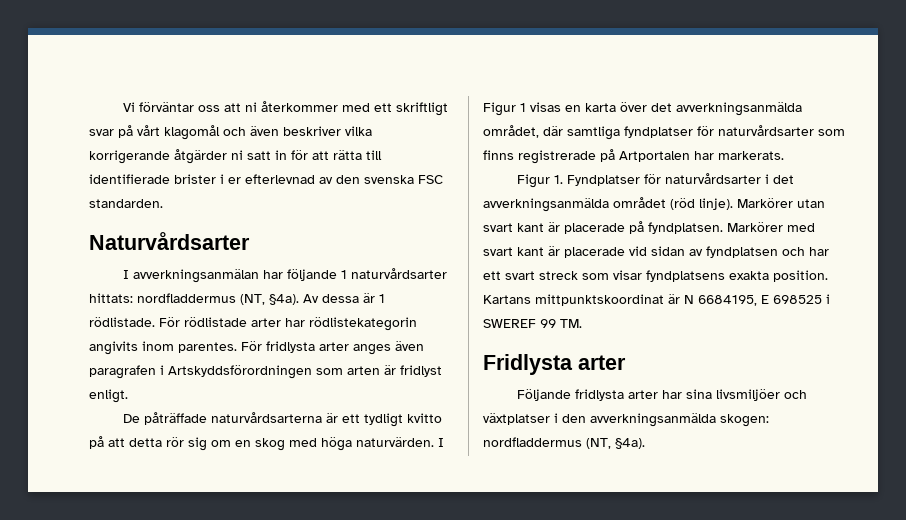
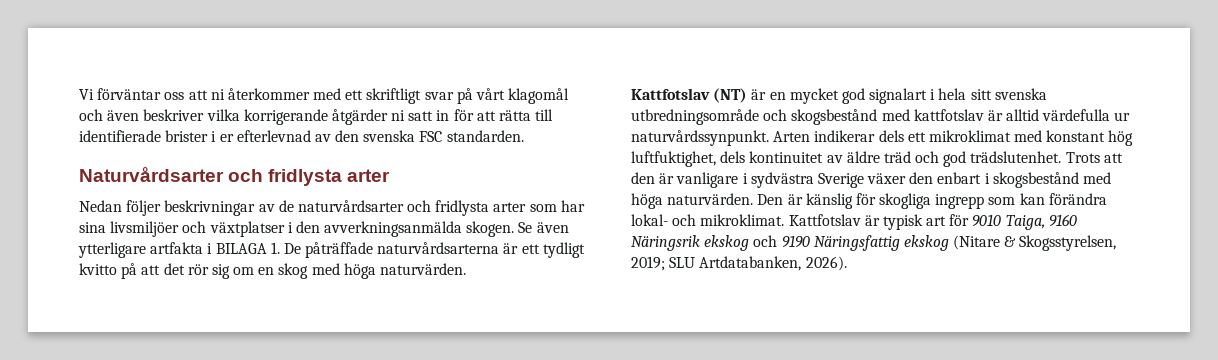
- Naturvårdsarter
- I avverkningsanmälan har följande 1 naturvårdsarter hittats: nordfladdermus (NT, §4a). Av dessa är 1 rödlistade. För rödlistade arter har rödlistekategorin angivits inom parentes. För fridlysta arter anges även paragrafen i Artskyddsförordningen som arten är fridlyst enligt.
- De påträffade naturvårdsarterna är ett tydligt kvitto på att detta rör sig om en skog med höga naturvärden. I Figur 1 visas en karta över det avverkningsanmälda området, där samtliga fyndplatser för naturvårdsarter som finns registrerade på Artportalen har markerats.
- Figur 1. Fyndplatser för naturvårdsarter i det avverkningsanmälda området (röd linje). Markörer utan svart kant är placerade på fyndplatsen. Markörer med svart kant är placerade vid sidan av fyndplatsen och har ett svart streck som visar fyndplatsens exakta position. Kartans mittpunktskoordinat är N 6684195, E 698525 i SWEREF 99 TM.
- Fridlysta arter
- Följande fridlysta arter har sina livsmiljöer och växtplatser i den avverkningsanmälda skogen: nordfladdermus (NT, §4a).
+ Naturvårdsarter och fridlysta arter
+ Nedan följer beskrivningar av de naturvårdsarter och fridlysta arter som har sina livsmiljöer och växtplatser i den avverkningsanmälda skogen. Se även ytterligare artfakta i BILAGA 1. De påträffade naturvårdsarterna är ett tydligt kvitto på att det rör sig om en skog med höga naturvärden.
+ Kattfotslav (NT) är en mycket god signalart i hela sitt svenska utbredningsområde och skogsbestånd med kattfotslav är alltid värdefulla ur naturvårdssynpunkt. Arten indikerar dels ett mikroklimat med konstant hög luftfuktighet, dels kontinuitet av äldre träd och god trädslutenhet. Trots att den är vanligare i sydvästra Sverige växer den enbart i skogsbestånd med höga naturvärden. Den är känslig för skogliga ingrepp som kan förändra lokal- och mikroklimat. Kattfotslav är typisk art för 9010 Taiga, 9160 Näringsrik ekskog och 9190 Näringsfattig ekskog (Nitare & Skogsstyrelsen, 2019; SLU Artdatabanken, 2026).

